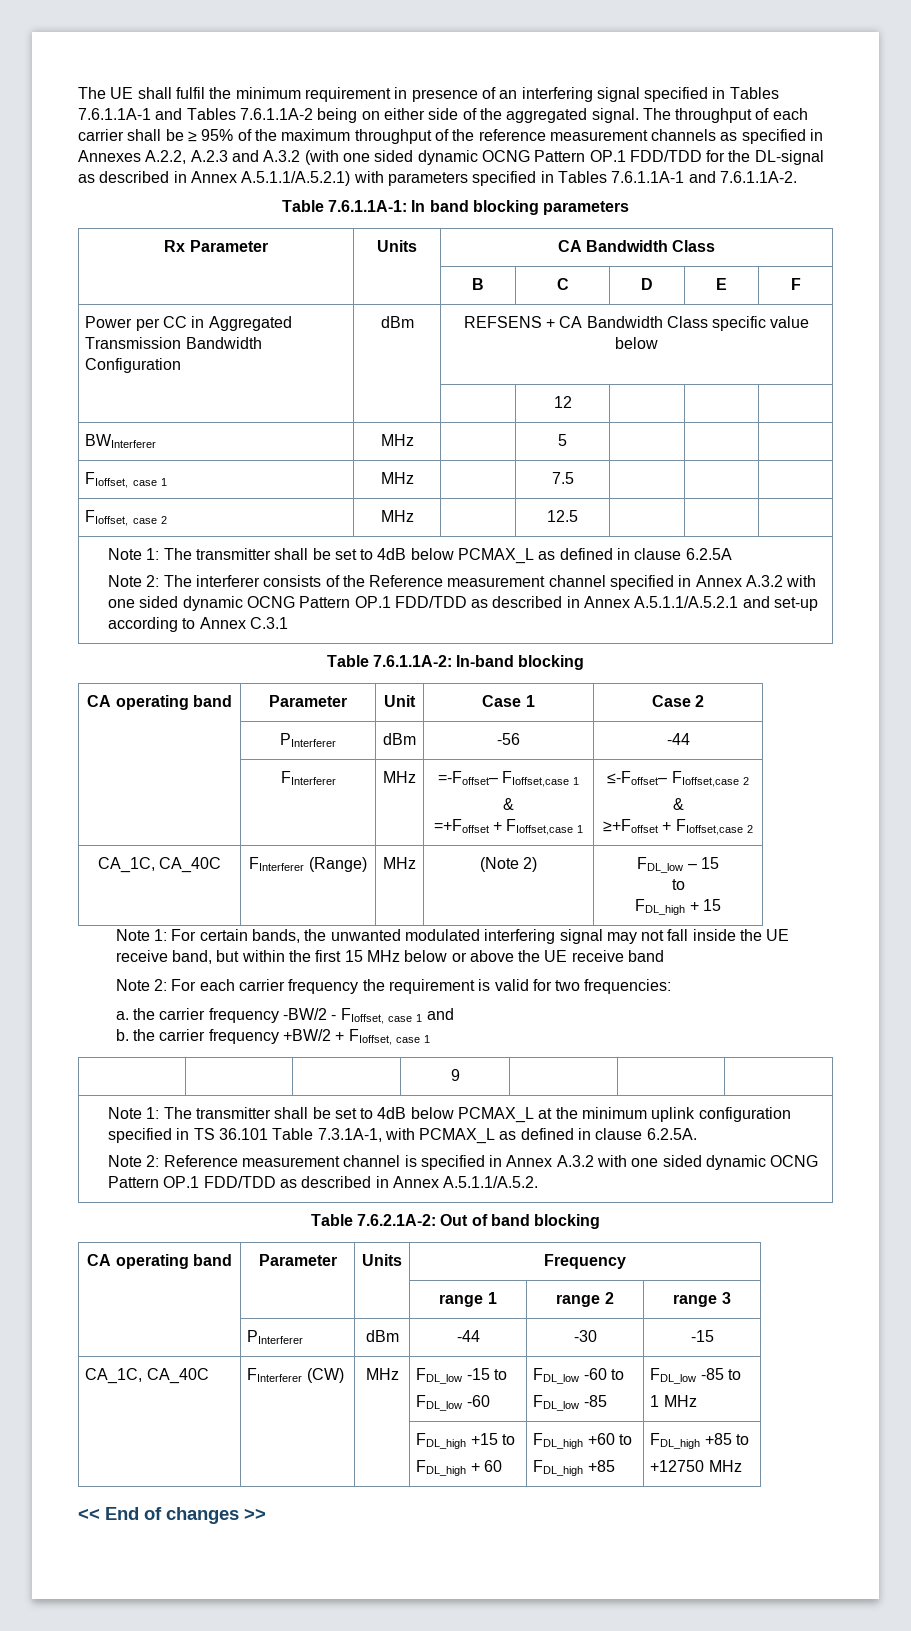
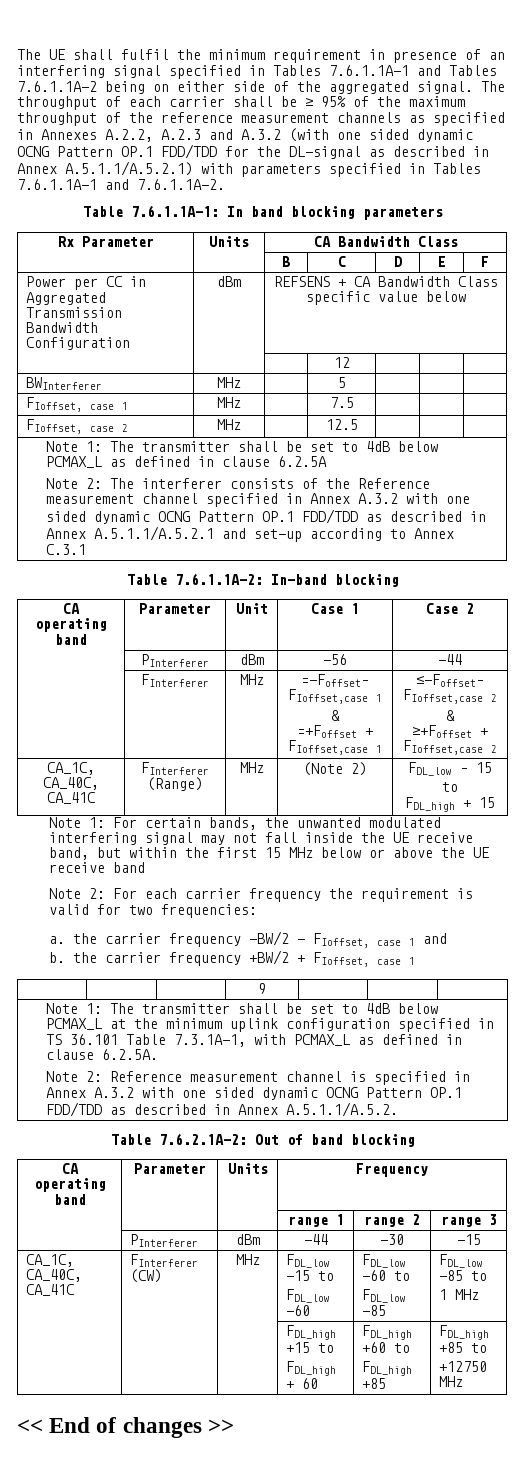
- CA_1C, CA_40C | FInterferer (Range) | MHz | (Note 2) | FDL_low – 15
+ CA_1C, CA_40C, CA_41C | FInterferer (Range) | MHz | (Note 2) | FDL_low – 15
- CA_1C, CA_40C | FInterferer (CW) | MHz | FDL_low -15 to
+ CA_1C, CA_40C, CA_41C | FInterferer (CW) | MHz | FDL_low -15 to

